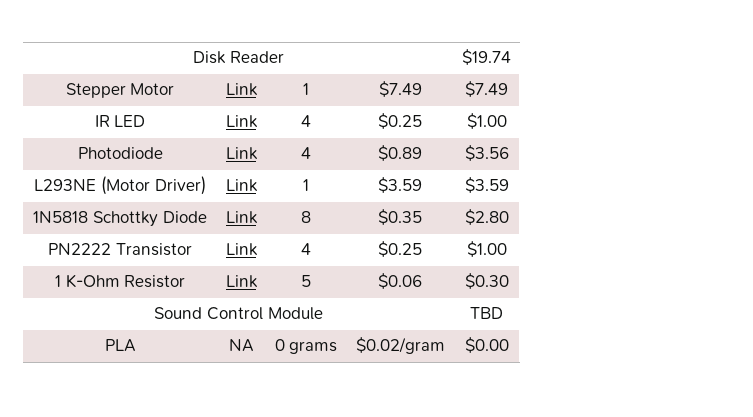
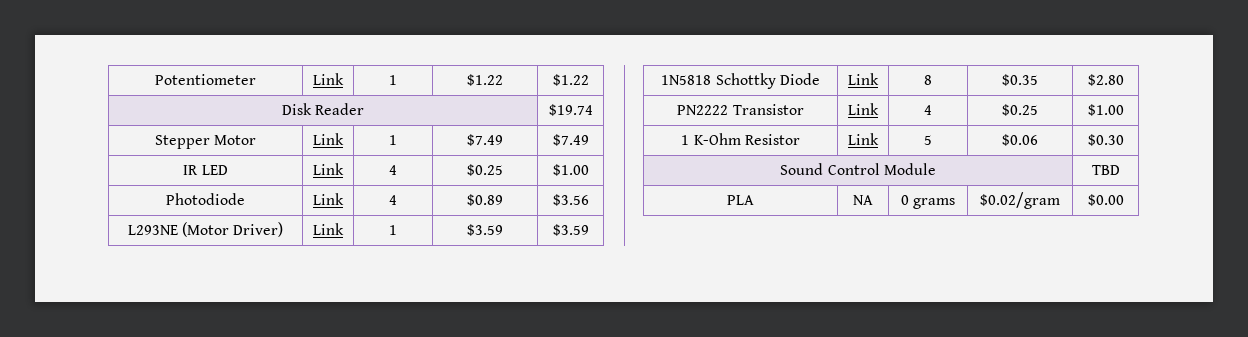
+ Potentiometer | Link | 1 | $1.22 | $1.22

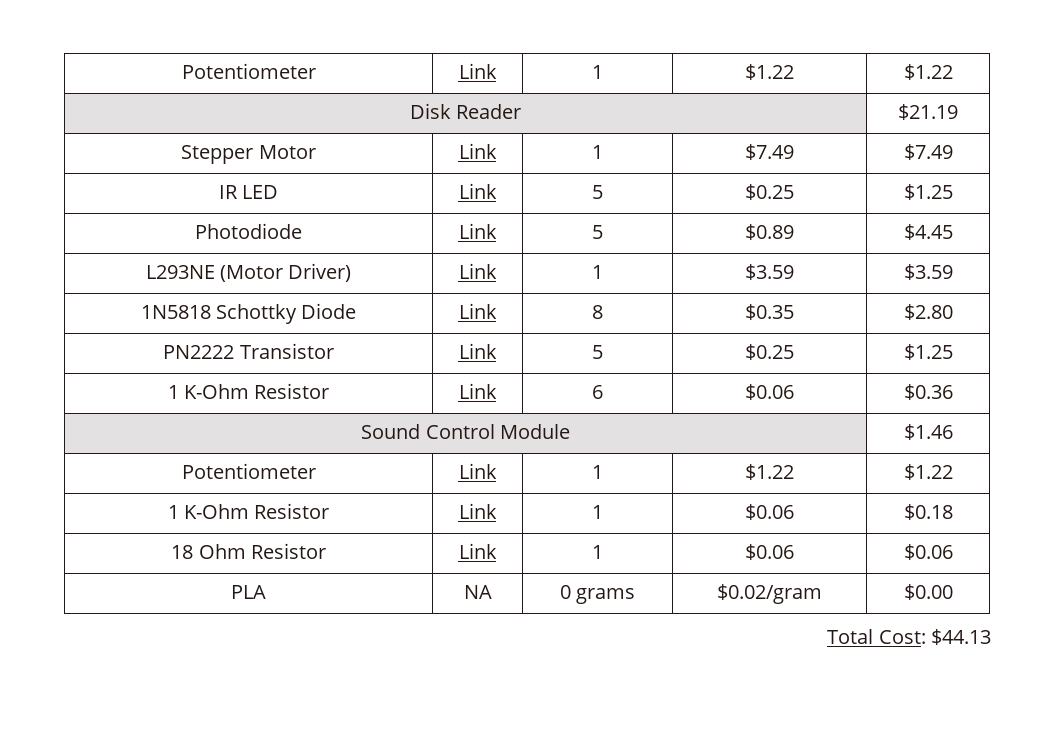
- Disk Reader | $19.74
+ Disk Reader | $21.19
- IR LED | Link | 4 | $0.25 | $1.00
+ IR LED | Link | 5 | $0.25 | $1.25
- Photodiode | Link | 4 | $0.89 | $3.56
+ Photodiode | Link | 5 | $0.89 | $4.45
- PN2222 Transistor | Link | 4 | $0.25 | $1.00
- 1 K-Ohm Resistor | Link | 5 | $0.06 | $0.30
+ PN2222 Transistor | Link | 5 | $0.25 | $1.25
+ 1 K-Ohm Resistor | Link | 6 | $0.06 | $0.36
- Sound Control Module | TBD
+ Sound Control Module | $1.46
+ Potentiometer | Link | 1 | $1.22 | $1.22
+ 1 K-Ohm Resistor | Link | 1 | $0.06 | $0.18
+ 18 Ohm Resistor | Link | 1 | $0.06 | $0.06
+ Total Cost: $44.13

